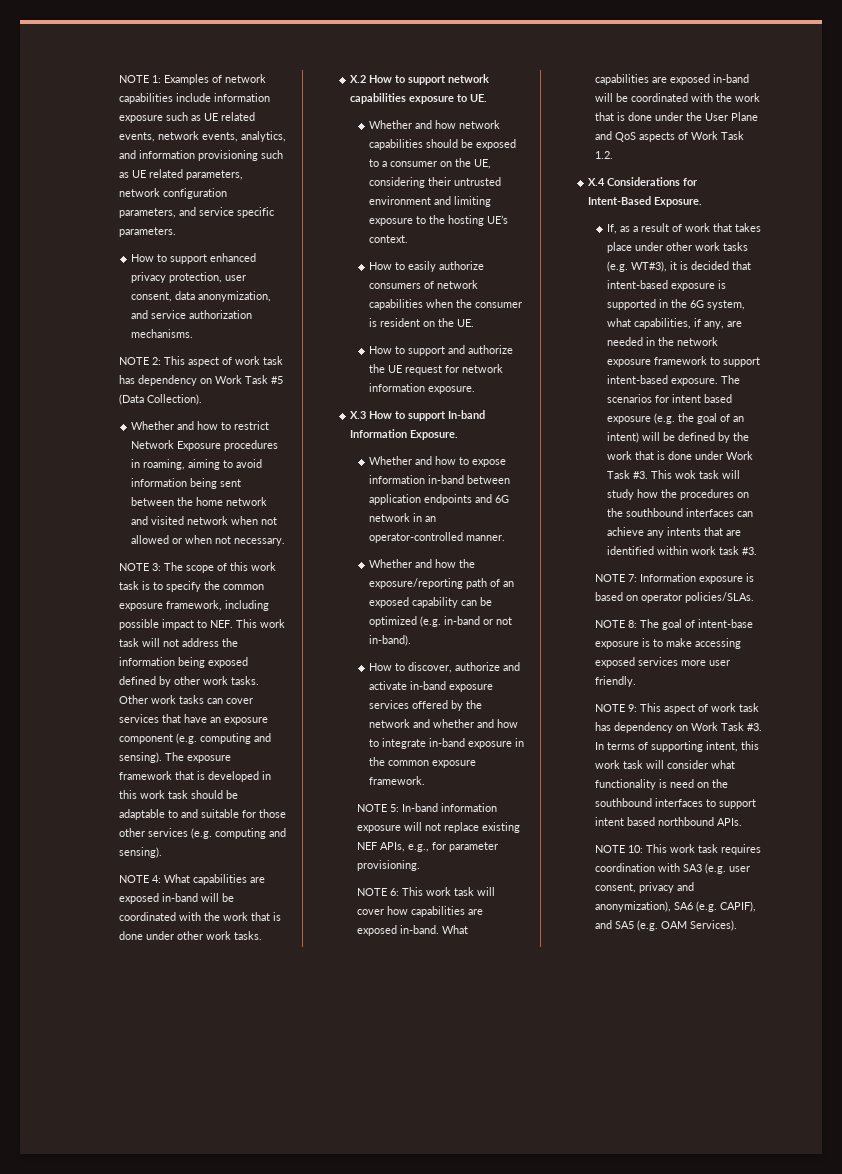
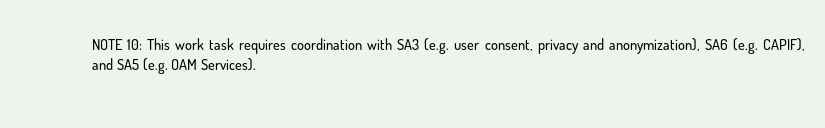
- NOTE 1: Examples of network capabilities include information exposure such as UE related events, network events, analytics, and information provisioning such as UE related parameters, network configuration parameters, and service specific parameters.
- How to support enhanced privacy protection, user consent, data anonymization, and service authorization mechanisms.
- NOTE 2: This aspect of work task has dependency on Work Task #5 (Data Collection).
- Whether and how to restrict Network Exposure procedures in roaming, aiming to avoid information being sent between the home network and visited network when not allowed or when not necessary.
- NOTE 3: The scope of this work task is to specify the common exposure framework, including possible impact to NEF. This work task will not address the information being exposed defined by other work tasks. Other work tasks can cover services that have an exposure component (e.g. computing and sensing). The exposure framework that is developed in this work task should be adaptable to and suitable for those other services (e.g. computing and sensing).
- NOTE 4: What capabilities are exposed in-band will be coordinated with the work that is done under other work tasks.
- X.2 How to support network capabilities exposure to UE.
- Whether and how network capabilities should be exposed to a consumer on the UE, considering their untrusted environment and limiting exposure to the hosting UE’s context.
- How to easily authorize consumers of network capabilities when the consumer is resident on the UE.
- How to support and authorize the UE request for network information exposure.
- X.3 How to support In-band Information Exposure.
- Whether and how to expose information in-band between application endpoints and 6G network in an operator-controlled manner.
- Whether and how the exposure/reporting path of an exposed capability can be optimized (e.g. in-band or not in-band).
- How to discover, authorize and activate in-band exposure services offered by the network and whether and how to integrate in-band exposure in the common exposure framework.
- NOTE 5: In-band information exposure will not replace existing NEF APIs, e.g., for parameter provisioning.
- NOTE 6: This work task will cover how capabilities are exposed in-band. What capabilities are exposed in-band will be coordinated with the work that is done under the User Plane and QoS aspects of Work Task 1.2.
- X.4 Considerations for Intent-Based Exposure.
- If, as a result of work that takes place under other work tasks (e.g. WT#3), it is decided that intent-based exposure is supported in the 6G system, what capabilities, if any, are needed in the network exposure framework to support intent-based exposure. The scenarios for intent based exposure (e.g. the goal of an intent) will be defined by the work that is done under Work Task #3. This wok task will study how the procedures on the southbound interfaces can achieve any intents that are identified within work task #3.
- NOTE 7: Information exposure is based on operator policies/SLAs.
- NOTE 8: The goal of intent-base exposure is to make accessing exposed services more user friendly.
- NOTE 9: This aspect of work task has dependency on Work Task #3. In terms of supporting intent, this work task will consider what functionality is need on the southbound interfaces to support intent based northbound APIs.

